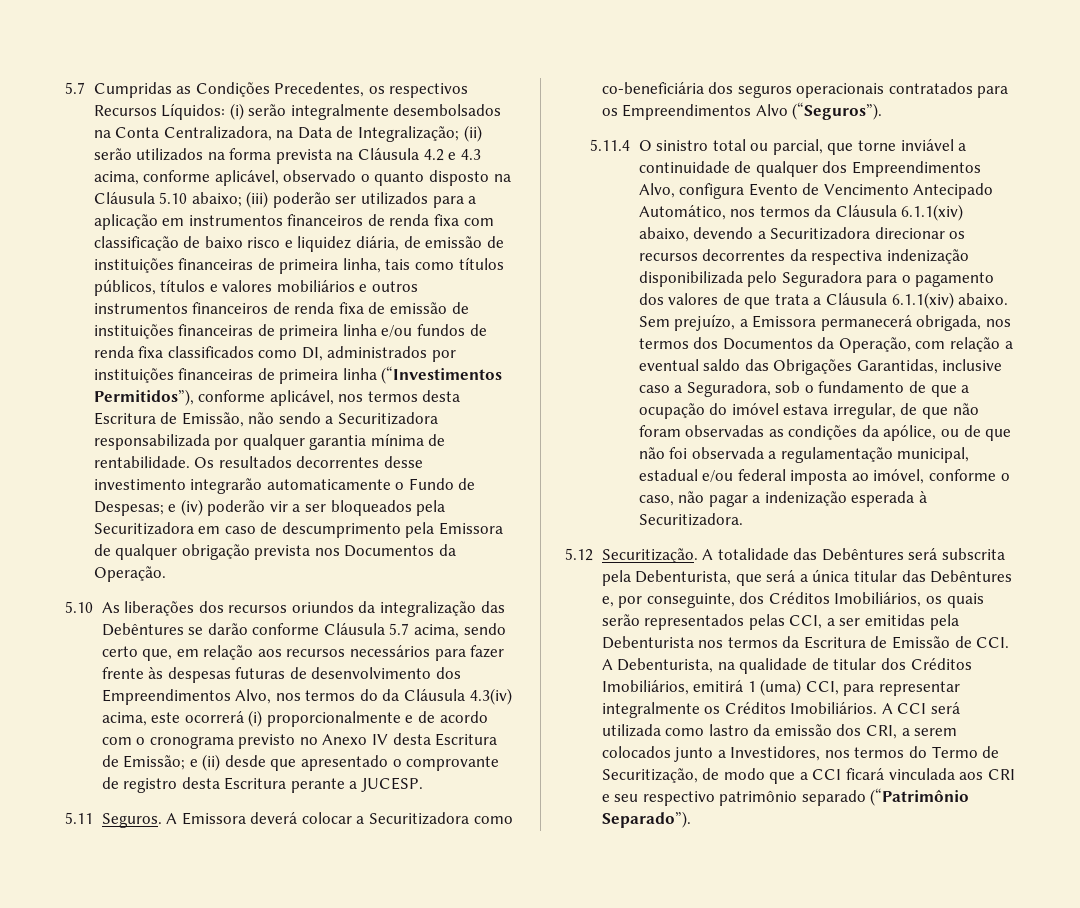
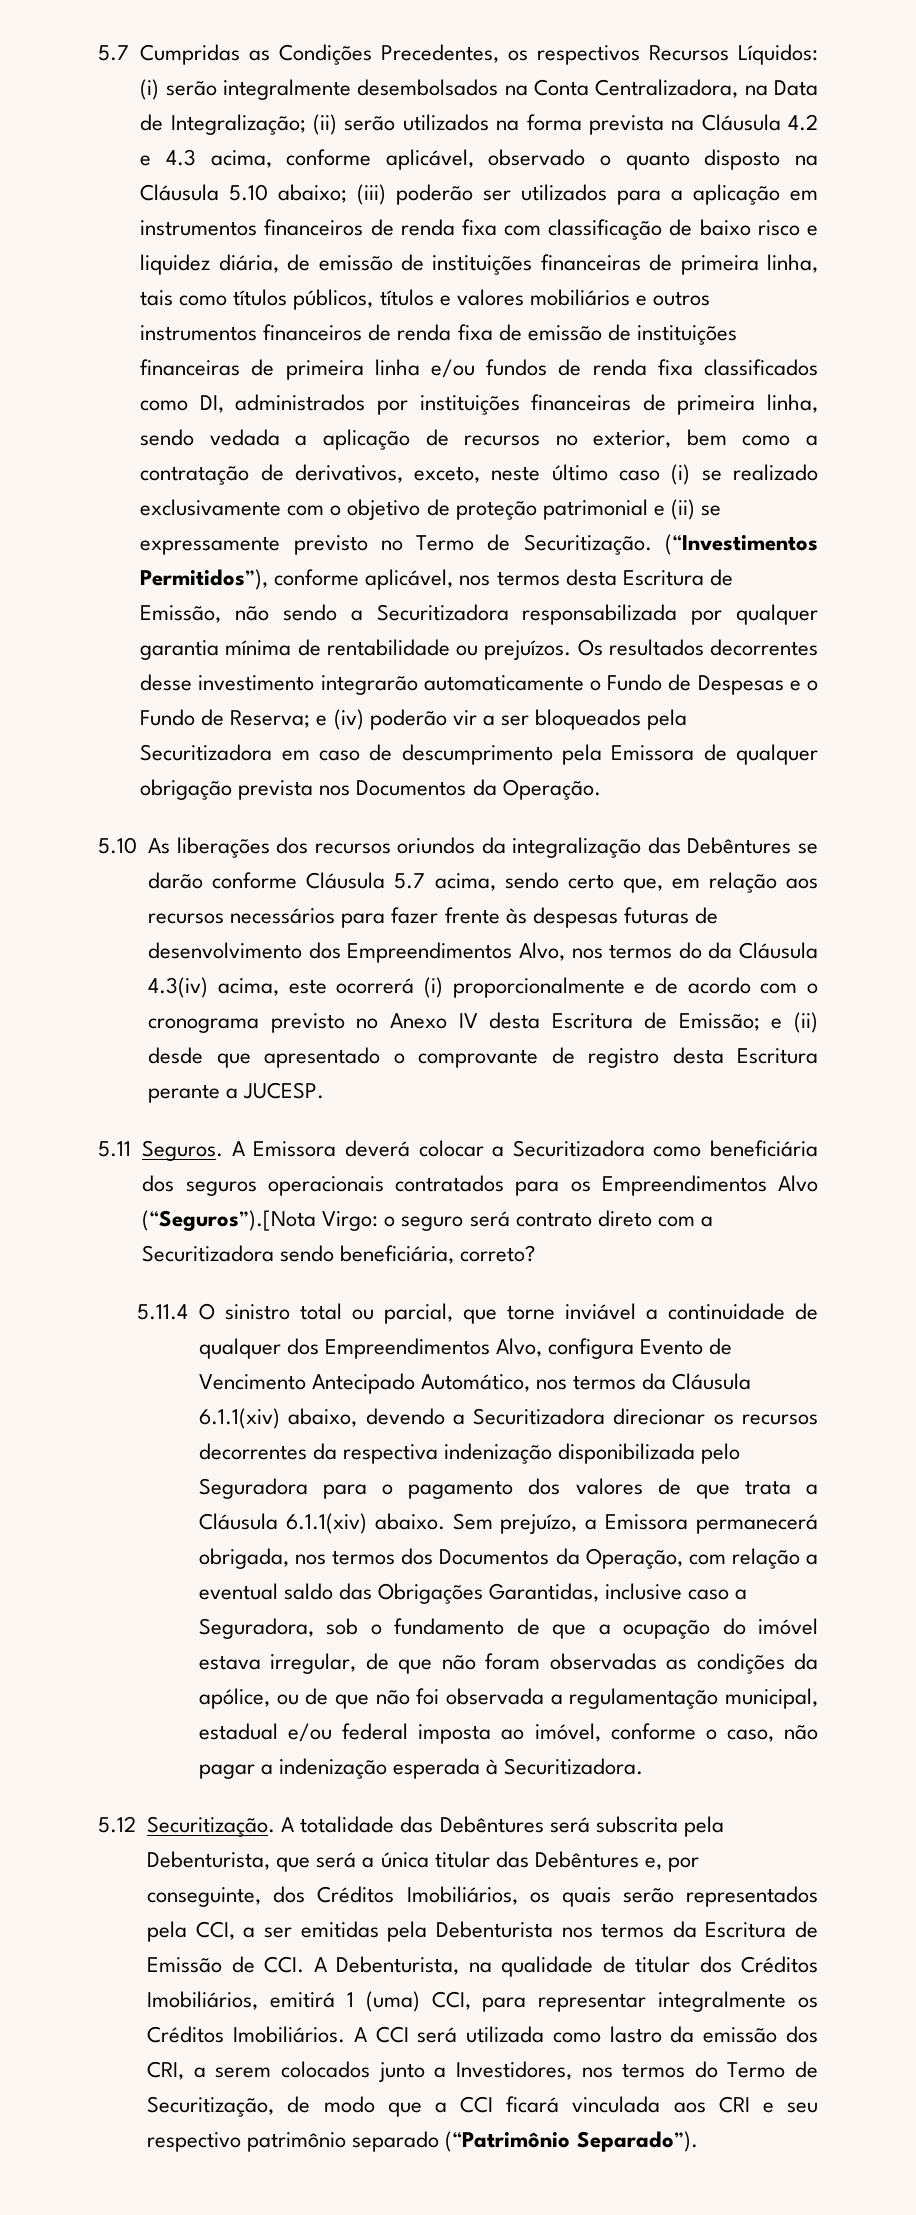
- (iii) poderão ser utilizados para a aplicação em instrumentos financeiros de renda fixa com classificação de baixo risco e liquidez diária, de emissão de instituições financeiras de primeira linha, tais como títulos públicos, títulos e valores mobiliários e outros instrumentos financeiros de renda fixa de emissão de instituições financeiras de primeira linha e/ou fundos de renda fixa classificados como DI, administrados por instituições financeiras de primeira linha (“Investimentos Permitidos”), conforme aplicável, nos termos desta Escritura de Emissão, não sendo a Securitizadora responsabilizada por qualquer garantia mínima de rentabilidade.
+ (iii) poderão ser utilizados para a aplicação em instrumentos financeiros de renda fixa com classificação de baixo risco e liquidez diária, de emissão de instituições financeiras de primeira linha, tais como títulos públicos, títulos e valores mobiliários e outros instrumentos financeiros de renda fixa de emissão de instituições financeiras de primeira linha e/ou fundos de renda fixa classificados como DI, administrados por instituições financeiras de primeira linha, sendo vedada a aplicação de recursos no exterior, bem como a contratação de derivativos, exceto, neste último caso (i) se realizado exclusivamente com o objetivo de proteção patrimonial e (ii) se expressamente previsto no Termo de Securitização. (“Investimentos Permitidos”), conforme aplicável, nos termos desta Escritura de Emissão, não sendo a Securitizadora responsabilizada por qualquer garantia mínima de rentabilidade ou prejuízos.
- Os resultados decorrentes desse investimento integrarão automaticamente o Fundo de Despesas; e (iv) poderão vir a ser bloqueados pela Securitizadora em caso de descumprimento pela Emissora de qualquer obrigação prevista nos Documentos da Operação.
+ Os resultados decorrentes desse investimento integrarão automaticamente o Fundo de Despesas e o Fundo de Reserva; e (iv) poderão vir a ser bloqueados pela Securitizadora em caso de descumprimento pela Emissora de qualquer obrigação prevista nos Documentos da Operação.
- A Emissora deverá colocar a Securitizadora como co-beneficiária dos seguros operacionais contratados para os Empreendimentos Alvo (“Seguros”).
+ A Emissora deverá colocar a Securitizadora como beneficiária dos seguros operacionais contratados para os Empreendimentos Alvo (“Seguros”).[Nota Virgo: o seguro será contrato direto com a Securitizadora sendo beneficiária, correto?
- A totalidade das Debêntures será subscrita pela Debenturista, que será a única titular das Debêntures e, por conseguinte, dos Créditos Imobiliários, os quais serão representados pelas CCI, a ser emitidas pela Debenturista nos termos da Escritura de Emissão de CCI. A Debenturista, na qualidade de titular dos Créditos Imobiliários, emitirá 1 (uma) CCI, para representar integralmente os Créditos Imobiliários.
+ A totalidade das Debêntures será subscrita pela Debenturista, que será a única titular das Debêntures e, por conseguinte, dos Créditos Imobiliários, os quais serão representados pela CCI, a ser emitidas pela Debenturista nos termos da Escritura de Emissão de CCI. A Debenturista, na qualidade de titular dos Créditos Imobiliários, emitirá 1 (uma) CCI, para representar integralmente os Créditos Imobiliários.

